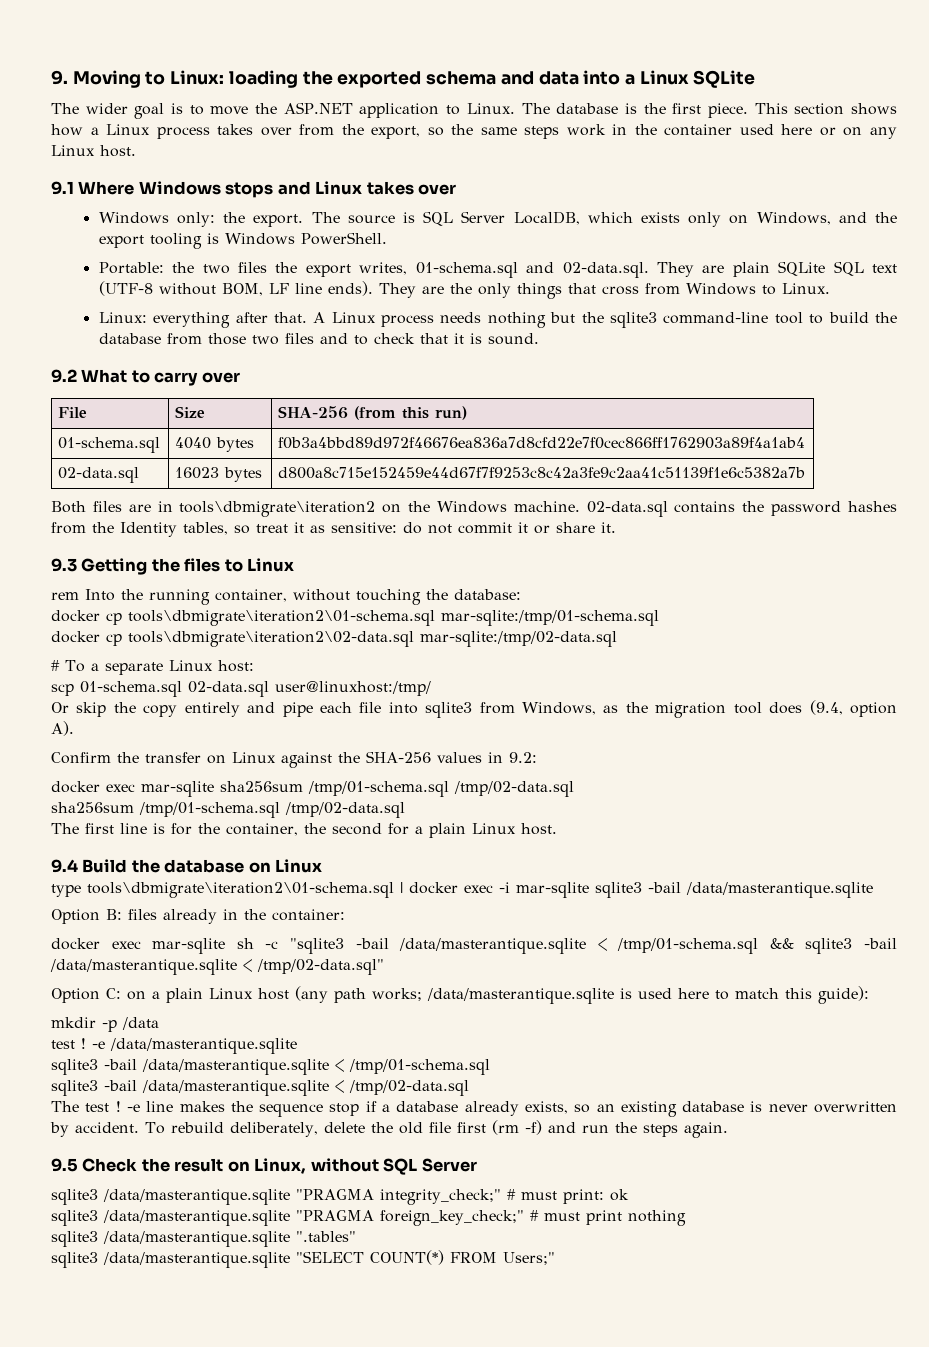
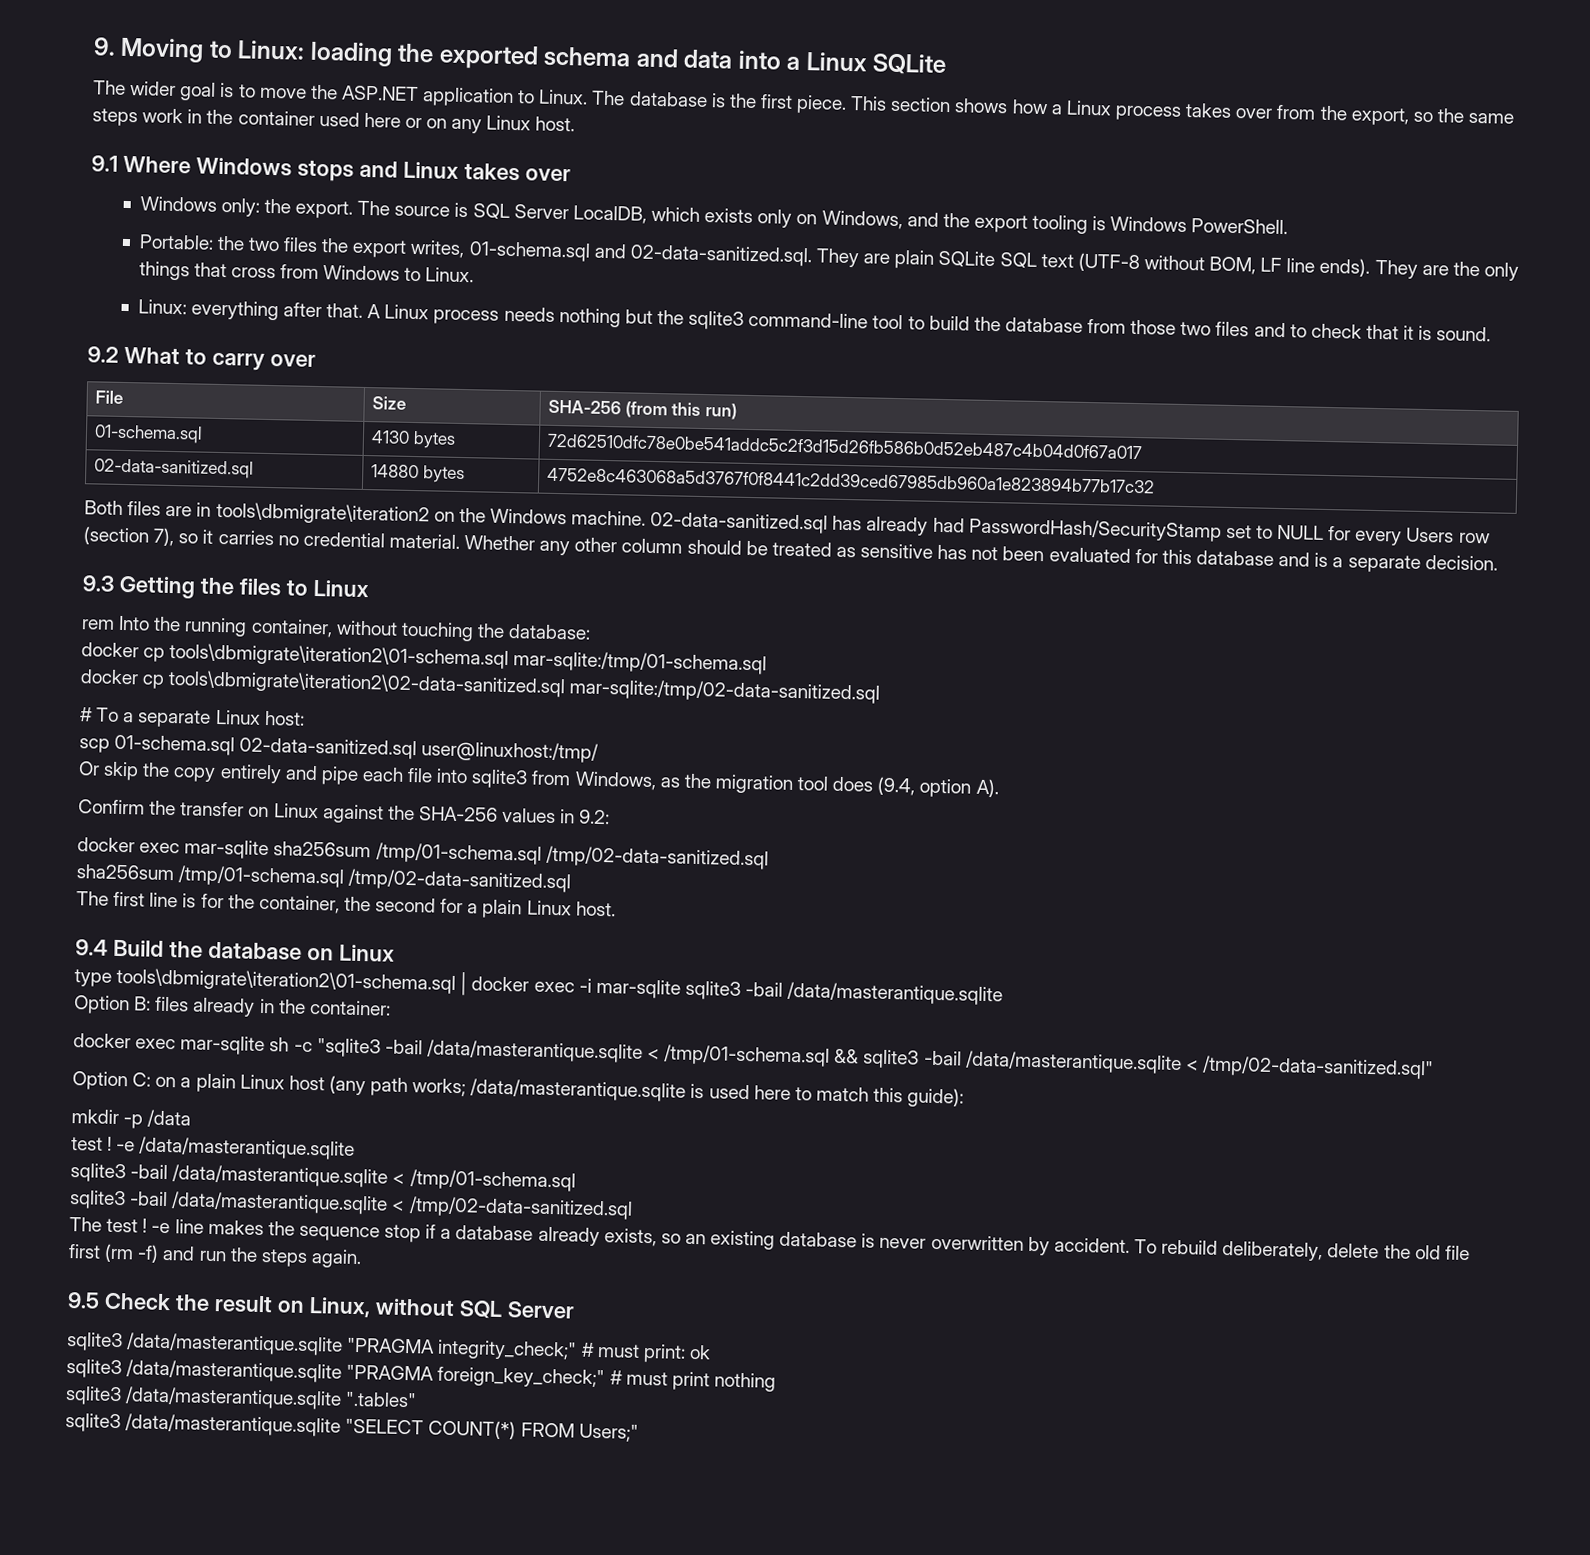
- Portable: the two files the export writes, 01-schema.sql and 02-data.sql. They are plain SQLite SQL text (UTF-8 without BOM, LF line ends).
+ Portable: the two files the export writes, 01-schema.sql and 02-data-sanitized.sql. They are plain SQLite SQL text (UTF-8 without BOM, LF line ends).
- 01-schema.sql | 4040 bytes | f0b3a4bbd89d972f46676ea836a7d8cfd22e7f0cec866ff1762903a89f4a1ab4
- 02-data.sql | 16023 bytes | d800a8c715e152459e44d67f7f9253c8c42a3fe9c2aa41c51139f1e6c5382a7b
+ 01-schema.sql | 4130 bytes | 72d62510dfc78e0be541addc5c2f3d15d26fb586b0d52eb487c4b04d0f67a017
+ 02-data-sanitized.sql | 14880 bytes | 4752e8c463068a5d3767f0f8441c2dd39ced67985db960a1e823894b77b17c32
- 02-data.sql contains the password hashes from the Identity tables, so treat it as sensitive: do not commit it or share it.
+ 02-data-sanitized.sql has already had PasswordHash/SecurityStamp set to NULL for every Users row (section 7), so it carries no credential material. Whether any other column should be treated as sensitive has not been evaluated for this database and is a separate decision.
- docker cp tools\dbmigrate\iteration2\02-data.sql mar-sqlite:/tmp/02-data.sql
+ docker cp tools\dbmigrate\iteration2\02-data-sanitized.sql mar-sqlite:/tmp/02-data-sanitized.sql
- scp 01-schema.sql 02-data.sql user@linuxhost:/tmp/
+ scp 01-schema.sql 02-data-sanitized.sql user@linuxhost:/tmp/
- docker exec mar-sqlite sha256sum /tmp/01-schema.sql /tmp/02-data.sql
- sha256sum /tmp/01-schema.sql /tmp/02-data.sql
+ docker exec mar-sqlite sha256sum /tmp/01-schema.sql /tmp/02-data-sanitized.sql
+ sha256sum /tmp/01-schema.sql /tmp/02-data-sanitized.sql
- docker exec mar-sqlite sh -c "sqlite3 -bail /data/masterantique.sqlite < /tmp/01-schema.sql && sqlite3 -bail /data/masterantique.sqlite < /tmp/02-data.sql"
+ docker exec mar-sqlite sh -c "sqlite3 -bail /data/masterantique.sqlite < /tmp/01-schema.sql && sqlite3 -bail /data/masterantique.sqlite < /tmp/02-data-sanitized.sql"
- sqlite3 -bail /data/masterantique.sqlite < /tmp/02-data.sql
+ sqlite3 -bail /data/masterantique.sqlite < /tmp/02-data-sanitized.sql

